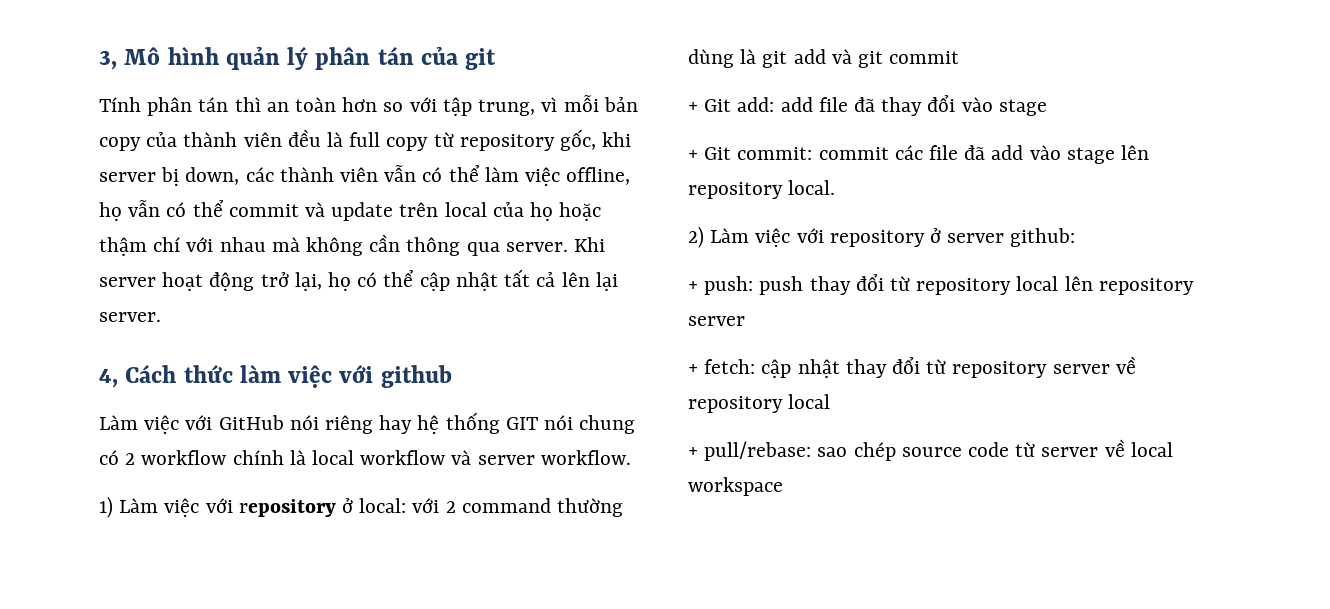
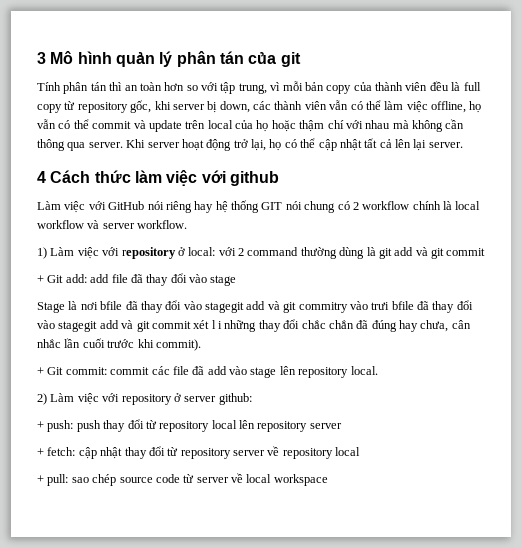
- 3, Mô hình quản lý phân tán của git
+ 3 Mô hình quản lý phân tán của git
- 4, Cách thức làm việc với github
+ 4 Cách thức làm việc với github
+ Stage là nơi bfile đã thay đổi vào stagegit add và git commitry vào trưi bfile đã thay đổi vào stagegit add và git commit xét l i những thay đổi chắc chắn đã đúng hay chưa, cân nhắc lần cuối trước khi commit).
- + pull/rebase: sao chép source code từ server về local workspace
+ + pull: sao chép source code từ server về local workspace

